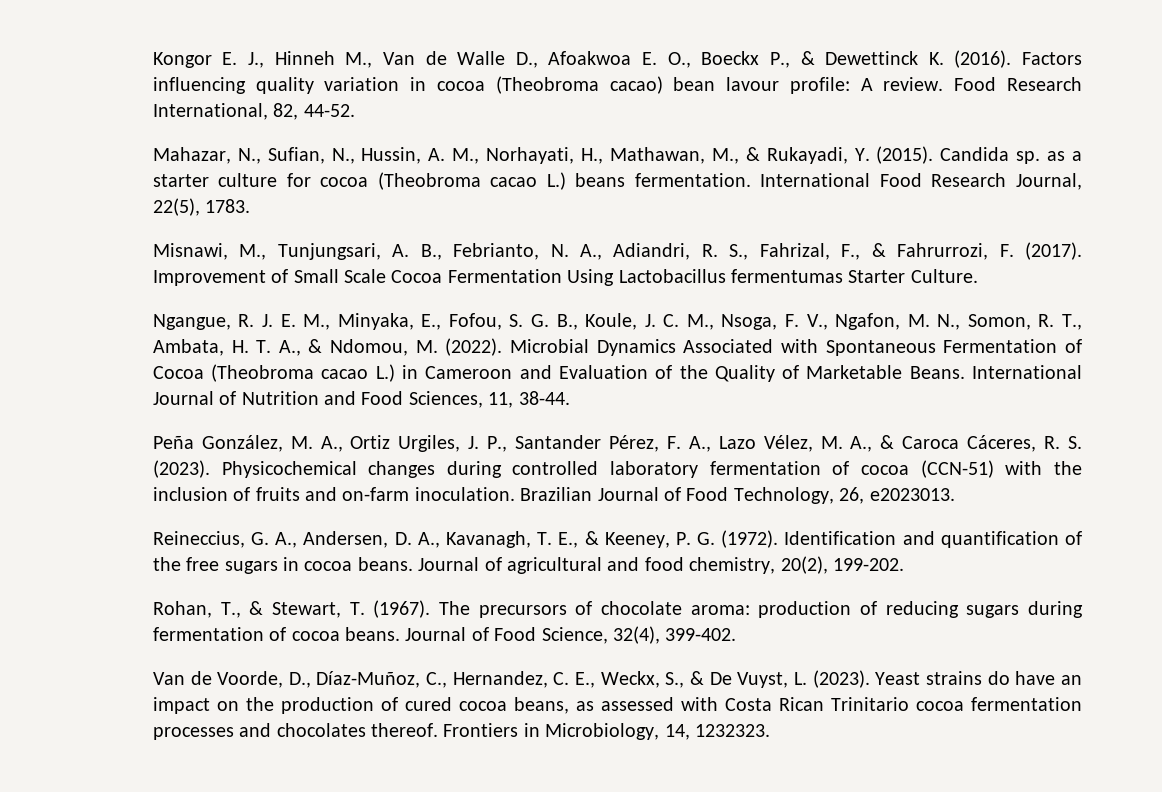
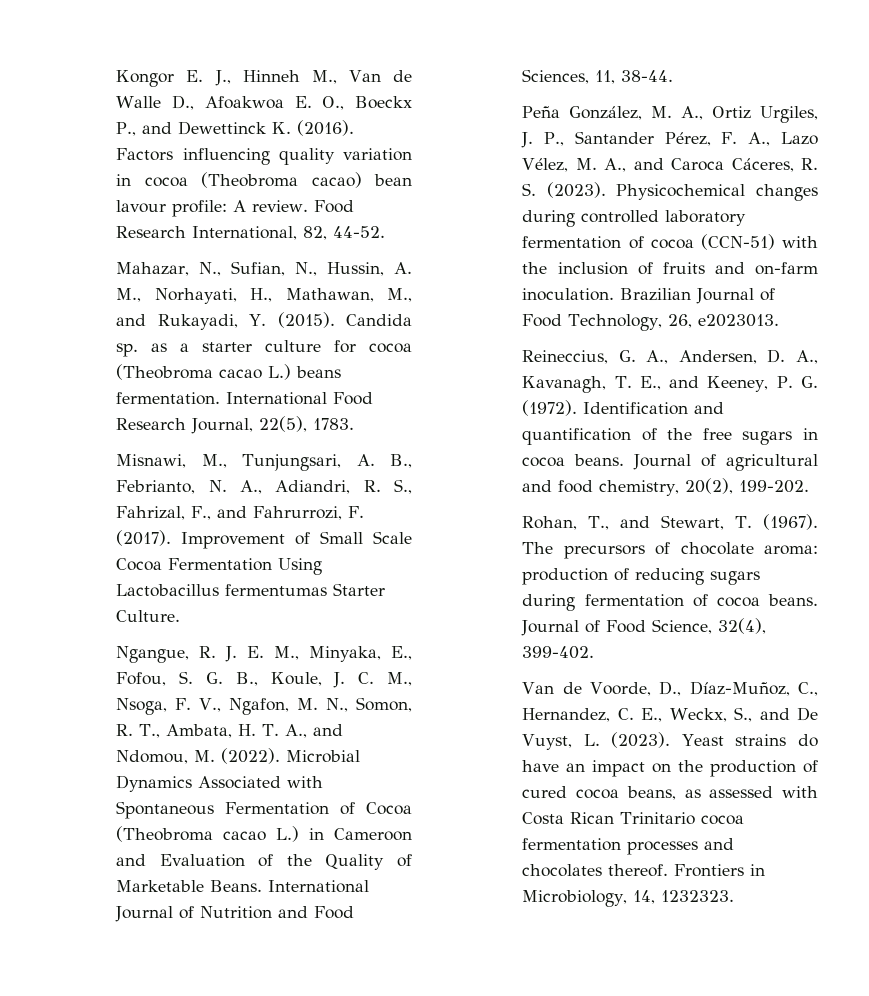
- Kongor E. J., Hinneh M., Van de Walle D., Afoakwoa E. O., Boeckx P., & Dewettinck K. (2016).
+ Kongor E. J., Hinneh M., Van de Walle D., Afoakwoa E. O., Boeckx P., and Dewettinck K. (2016).
- Mahazar, N., Sufian, N., Hussin, A. M., Norhayati, H., Mathawan, M., & Rukayadi, Y. (2015).
+ Mahazar, N., Sufian, N., Hussin, A. M., Norhayati, H., Mathawan, M., and Rukayadi, Y. (2015).
- Misnawi, M., Tunjungsari, A. B., Febrianto, N. A., Adiandri, R. S., Fahrizal, F., & Fahrurrozi, F. (2017).
+ Misnawi, M., Tunjungsari, A. B., Febrianto, N. A., Adiandri, R. S., Fahrizal, F., and Fahrurrozi, F. (2017).
- Ngangue, R. J. E. M., Minyaka, E., Fofou, S. G. B., Koule, J. C. M., Nsoga, F. V., Ngafon, M. N., Somon, R. T., Ambata, H. T. A., & Ndomou, M. (2022).
+ Ngangue, R. J. E. M., Minyaka, E., Fofou, S. G. B., Koule, J. C. M., Nsoga, F. V., Ngafon, M. N., Somon, R. T., Ambata, H. T. A., and Ndomou, M. (2022).
- Peña González, M. A., Ortiz Urgiles, J. P., Santander Pérez, F. A., Lazo Vélez, M. A., & Caroca Cáceres, R. S. (2023).
+ Peña González, M. A., Ortiz Urgiles, J. P., Santander Pérez, F. A., Lazo Vélez, M. A., and Caroca Cáceres, R. S. (2023).
- Reineccius, G. A., Andersen, D. A., Kavanagh, T. E., & Keeney, P. G. (1972).
+ Reineccius, G. A., Andersen, D. A., Kavanagh, T. E., and Keeney, P. G. (1972).
- Rohan, T., & Stewart, T. (1967).
+ Rohan, T., and Stewart, T. (1967).
- Van de Voorde, D., Díaz-Muñoz, C., Hernandez, C. E., Weckx, S., & De Vuyst, L. (2023).
+ Van de Voorde, D., Díaz-Muñoz, C., Hernandez, C. E., Weckx, S., and De Vuyst, L. (2023).

